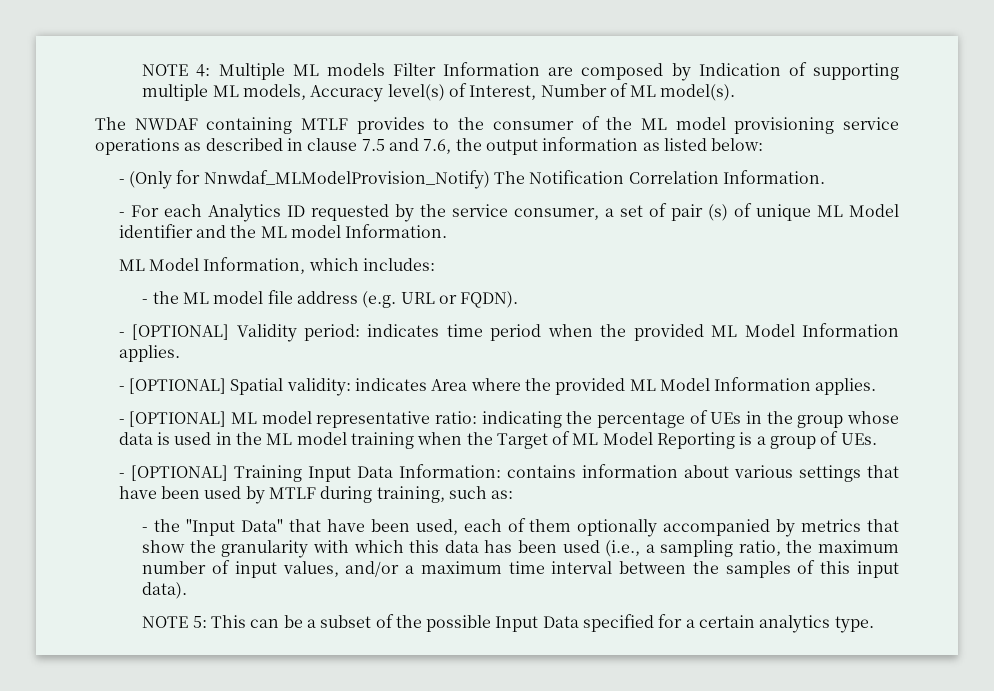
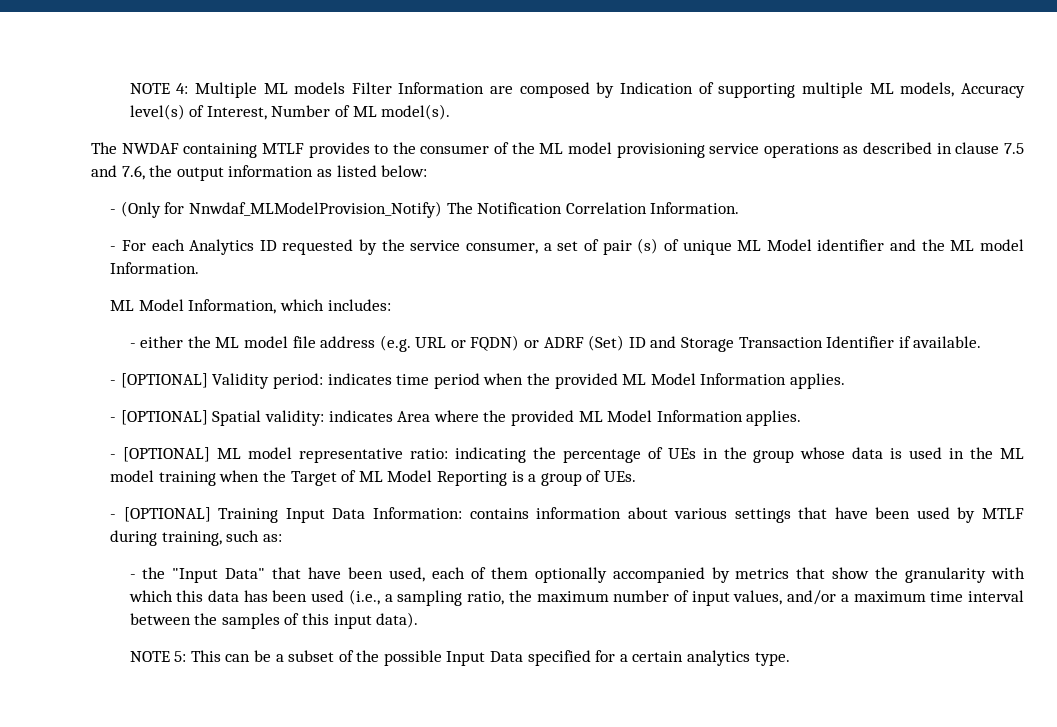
- - the ML model file address (e.g. URL or FQDN).
+ - either the ML model file address (e.g. URL or FQDN) or ADRF (Set) ID and Storage Transaction Identifier if available.

